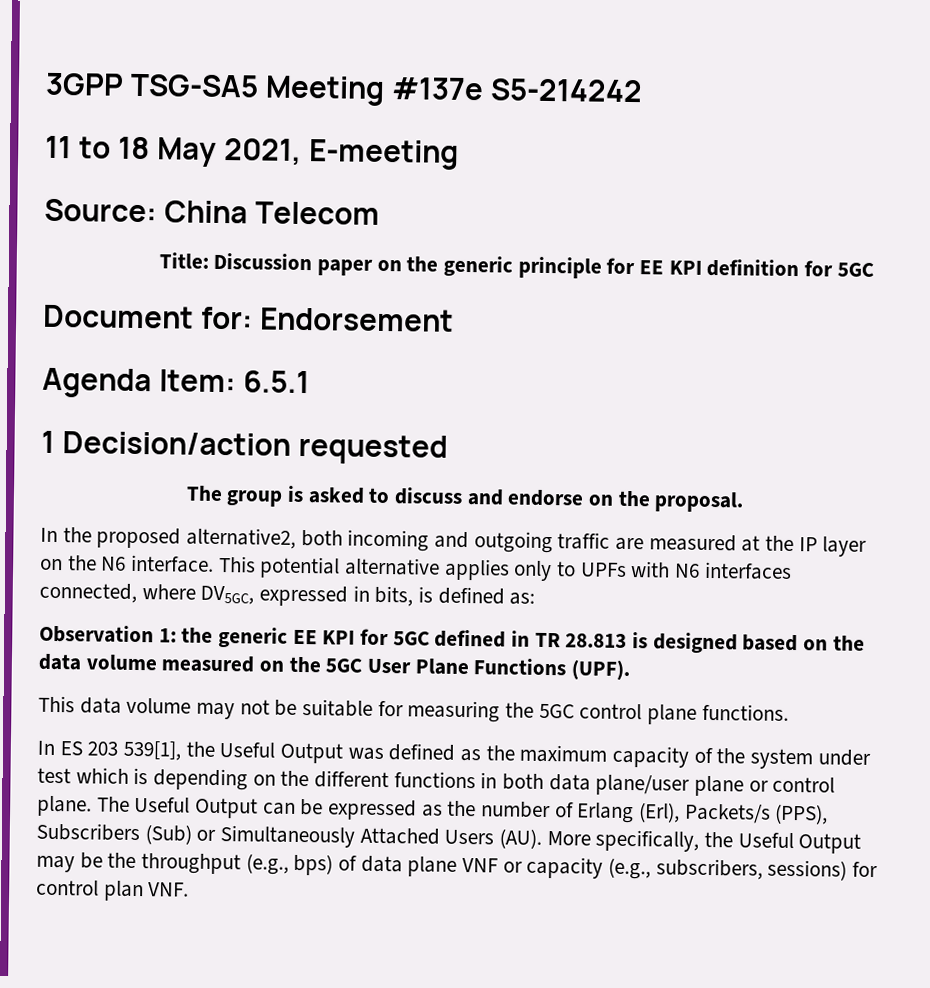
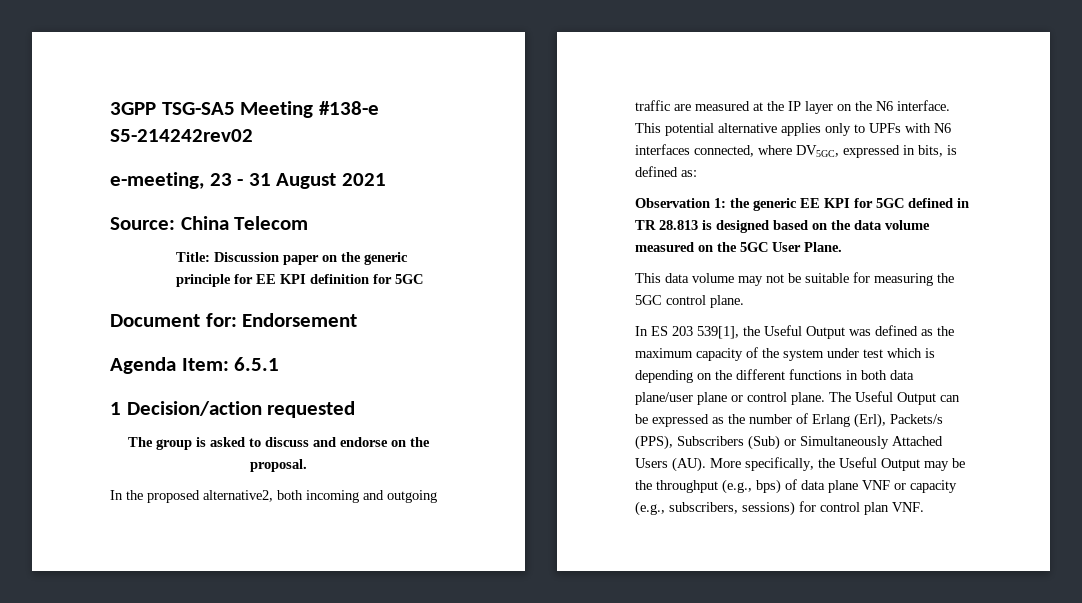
- 3GPP TSG-SA5 Meeting #137e S5-214242
- 11 to 18 May 2021, E-meeting
+ 3GPP TSG-SA5 Meeting #138-e S5-214242rev02
+ e-meeting, 23 - 31 August 2021
- Observation 1: the generic EE KPI for 5GC defined in TR 28.813 is designed based on the data volume measured on the 5GC User Plane Functions (UPF).
+ Observation 1: the generic EE KPI for 5GC defined in TR 28.813 is designed based on the data volume measured on the 5GC User Plane.
- This data volume may not be suitable for measuring the 5GC control plane functions.
+ This data volume may not be suitable for measuring the 5GC control plane.

